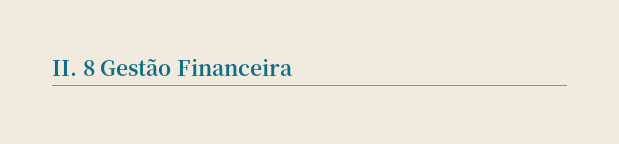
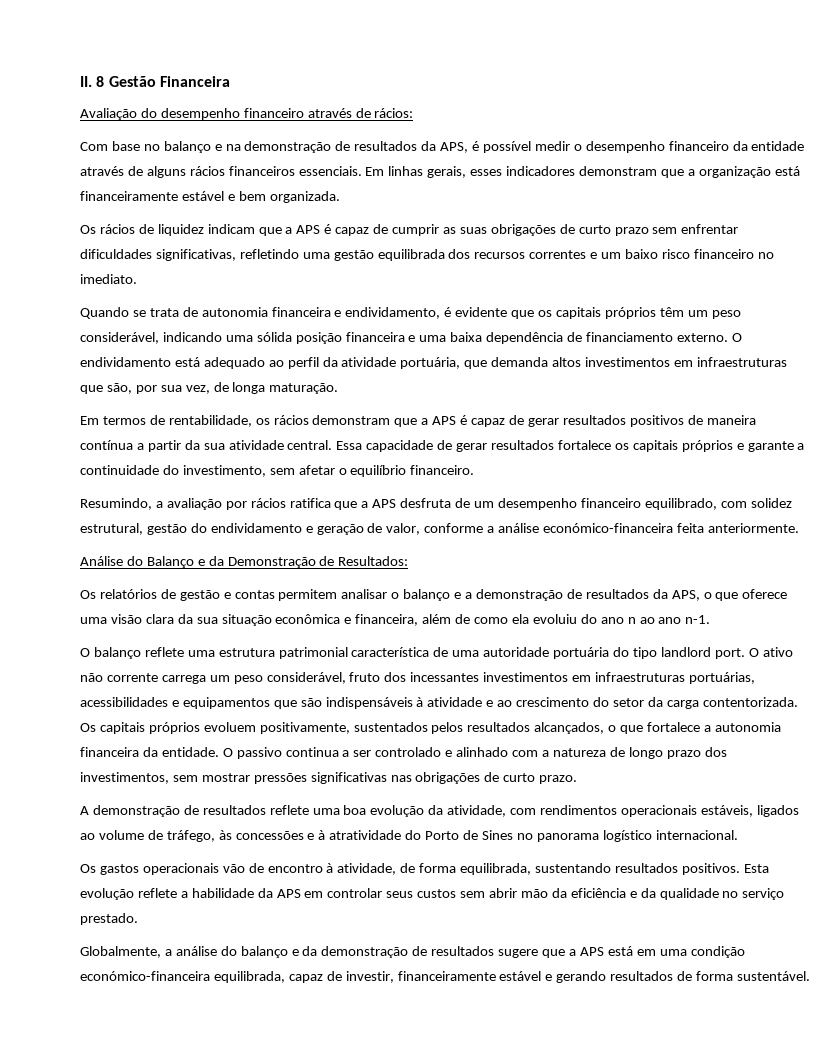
+ Avaliação do desempenho financeiro através de rácios:
+ Com base no balanço e na demonstração de resultados da APS, é possível medir o desempenho financeiro da entidade através de alguns rácios financeiros essenciais. Em linhas gerais, esses indicadores demonstram que a organização está financeiramente estável e bem organizada.
+ Os rácios de liquidez indicam que a APS é capaz de cumprir as suas obrigações de curto prazo sem enfrentar dificuldades significativas, refletindo uma gestão equilibrada dos recursos correntes e um baixo risco financeiro no imediato.
+ Quando se trata de autonomia financeira e endividamento, é evidente que os capitais próprios têm um peso considerável, indicando uma sólida posição financeira e uma baixa dependência de financiamento externo. O endividamento está adequado ao perfil da atividade portuária, que demanda altos investimentos em infraestruturas que são, por sua vez, de longa maturação.
+ Em termos de rentabilidade, os rácios demonstram que a APS é capaz de gerar resultados positivos de maneira contínua a partir da sua atividade central. Essa capacidade de gerar resultados fortalece os capitais próprios e garante a continuidade do investimento, sem afetar o equilíbrio financeiro.
+ Resumindo, a avaliação por rácios ratifica que a APS desfruta de um desempenho financeiro equilibrado, com solidez estrutural, gestão do endividamento e geração de valor, conforme a análise económico-financeira feita anteriormente.
+ Análise do Balanço e da Demonstração de Resultados:
+ Os relatórios de gestão e contas permitem analisar o balanço e a demonstração de resultados da APS, o que oferece uma visão clara da sua situação econômica e financeira, além de como ela evoluiu do ano n ao ano n-1.
+ O balanço reflete uma estrutura patrimonial característica de uma autoridade portuária do tipo landlord port. O ativo não corrente carrega um peso considerável, fruto dos incessantes investimentos em infraestruturas portuárias, acessibilidades e equipamentos que são indispensáveis à atividade e ao crescimento do setor da carga contentorizada. Os capitais próprios evoluem positivamente, sustentados pelos resultados alcançados, o que fortalece a autonomia financeira da entidade. O passivo continua a ser controlado e alinhado com a natureza de longo prazo dos investimentos, sem mostrar pressões significativas nas obrigações de curto prazo.
+ A demonstração de resultados reflete uma boa evolução da atividade, com rendimentos operacionais estáveis, ligados ao volume de tráfego, às concessões e à atratividade do Porto de Sines no panorama logístico internacional.
+ Os gastos operacionais vão de encontro à atividade, de forma equilibrada, sustentando resultados positivos. Esta evolução reflete a habilidade da APS em controlar seus custos sem abrir mão da eficiência e da qualidade no serviço prestado.
+ Globalmente, a análise do balanço e da demonstração de resultados sugere que a APS está em uma condição económico-financeira equilibrada, capaz de investir, financeiramente estável e gerando resultados de forma sustentável.

